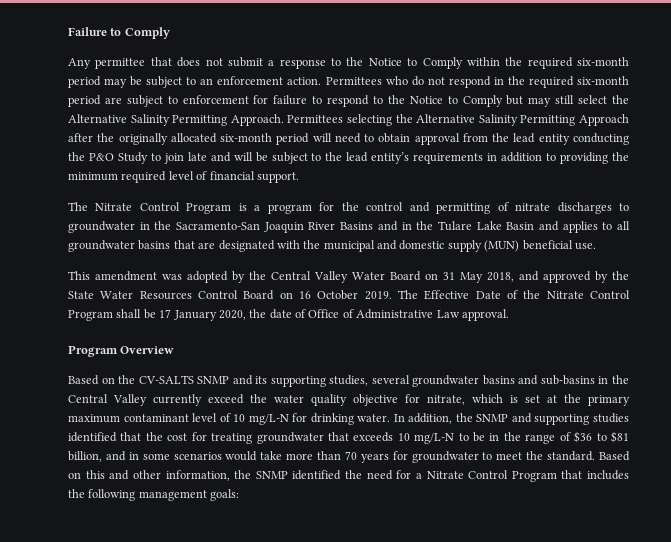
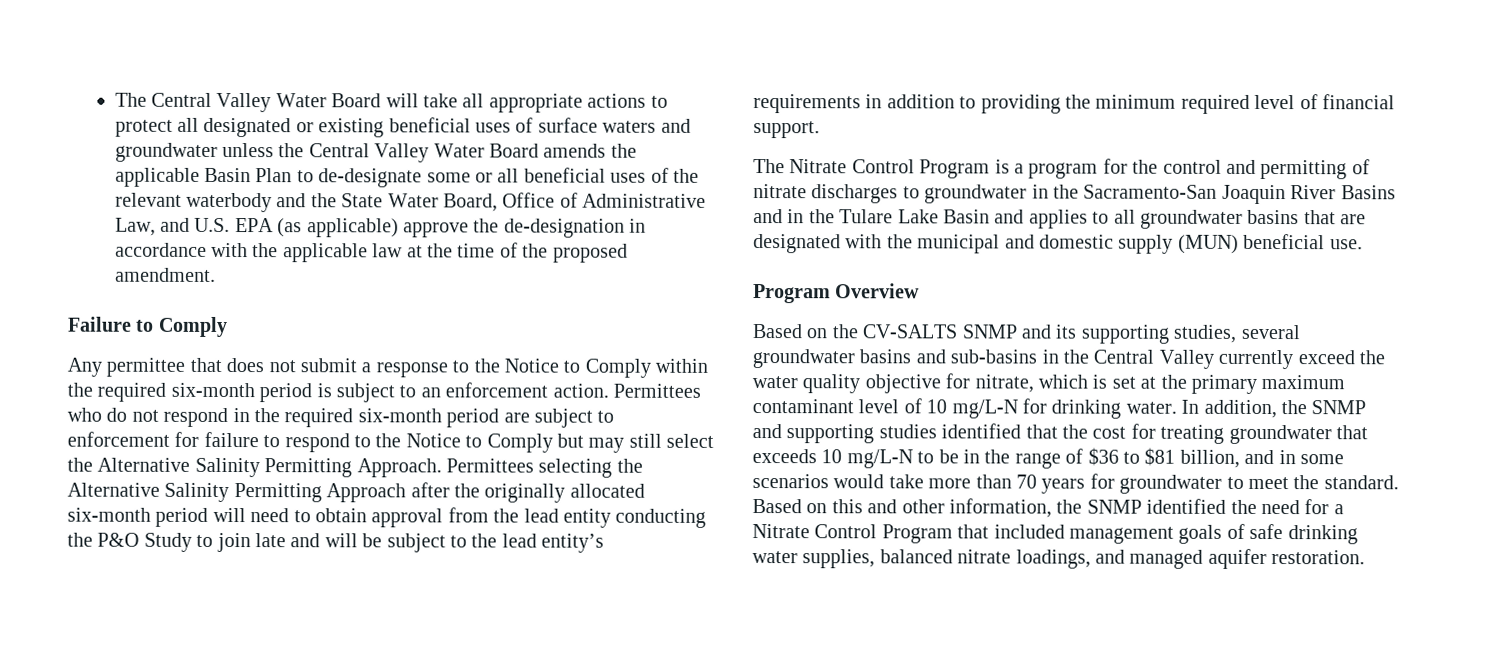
+ The Central Valley Water Board will take all appropriate actions to protect all designated or existing beneficial uses of surface waters and groundwater unless the Central Valley Water Board amends the applicable Basin Plan to de-designate some or all beneficial uses of the relevant waterbody and the State Water Board, Office of Administrative Law, and U.S. EPA (as applicable) approve the de-designation in accordance with the applicable law at the time of the proposed amendment.
- Any permittee that does not submit a response to the Notice to Comply within the required six-month period may be subject to an enforcement action.
+ Any permittee that does not submit a response to the Notice to Comply within the required six-month period is subject to an enforcement action.
- This amendment was adopted by the Central Valley Water Board on 31 May 2018, and approved by the State Water Resources Control Board on 16 October 2019. The Effective Date of the Nitrate Control Program shall be 17 January 2020, the date of Office of Administrative Law approval.
- Based on this and other information, the SNMP identified the need for a Nitrate Control Program that includes the following management goals:
+ Based on this and other information, the SNMP identified the need for a Nitrate Control Program that included management goals of safe drinking water supplies, balanced nitrate loadings, and managed aquifer restoration.

